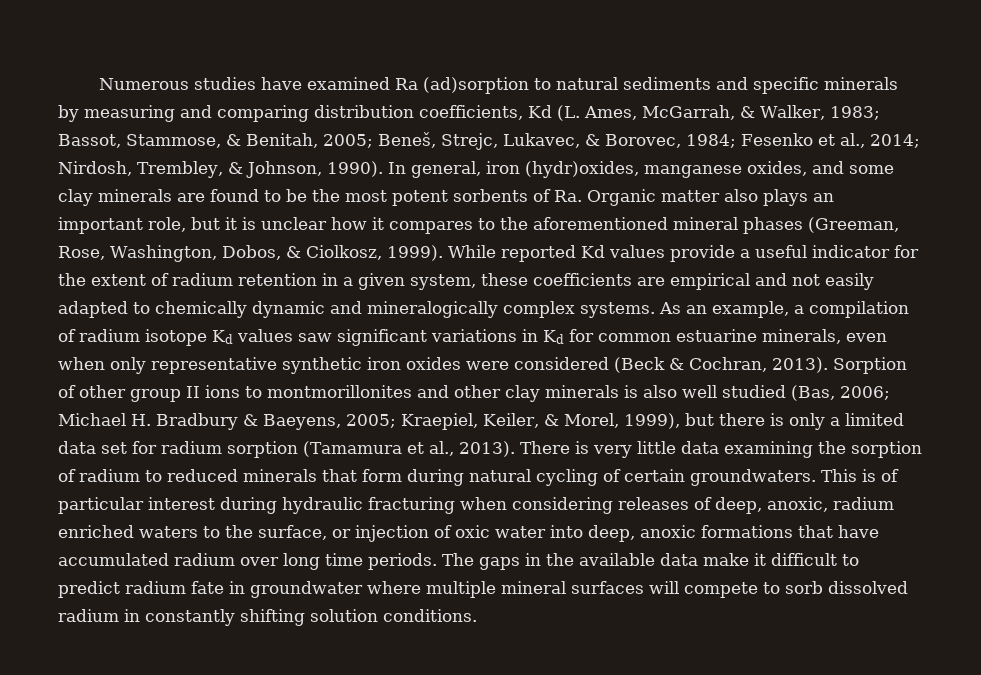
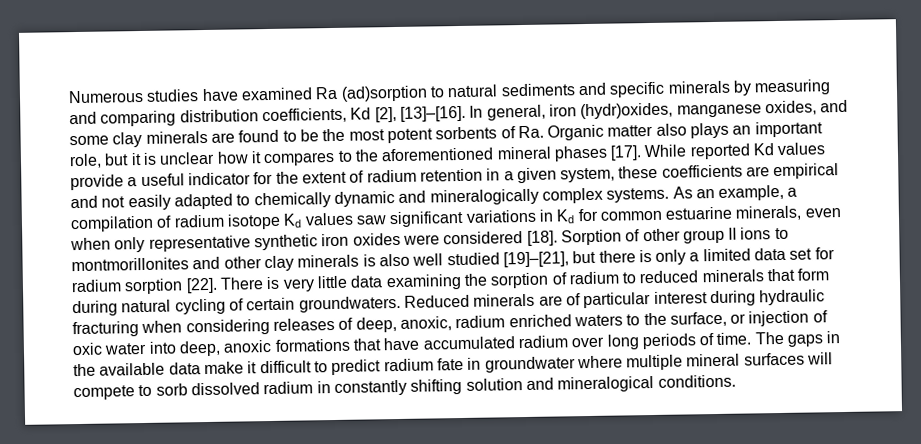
- Numerous studies have examined Ra (ad)sorption to natural sediments and specific minerals by measuring and comparing distribution coefficients, Kd (L. Ames, McGarrah, & Walker, 1983; Bassot, Stammose, & Benitah, 2005; Beneš, Strejc, Lukavec, & Borovec, 1984; Fesenko et al., 2014; Nirdosh, Trembley, & Johnson, 1990).
+ Numerous studies have examined Ra (ad)sorption to natural sediments and specific minerals by measuring and comparing distribution coefficients, Kd [2], [13]–[16].
- In general, iron (hydr)oxides, manganese oxides, and some clay minerals are found to be the most potent sorbents of Ra. Organic matter also plays an important role, but it is unclear how it compares to the aforementioned mineral phases (Greeman, Rose, Washington, Dobos, & Ciolkosz, 1999).
+ In general, iron (hydr)oxides, manganese oxides, and some clay minerals are found to be the most potent sorbents of Ra. Organic matter also plays an important role, but it is unclear how it compares to the aforementioned mineral phases [17].
- As an example, a compilation of radium isotope Kd values saw significant variations in Kd for common estuarine minerals, even when only representative synthetic iron oxides were considered (Beck & Cochran, 2013).
+ As an example, a compilation of radium isotope Kd values saw significant variations in Kd for common estuarine minerals, even when only representative synthetic iron oxides were considered [18].
- Sorption of other group II ions to montmorillonites and other clay minerals is also well studied (Bas, 2006; Michael H. Bradbury & Baeyens, 2005; Kraepiel, Keiler, & Morel, 1999), but there is only a limited data set for radium sorption (Tamamura et al., 2013).
+ Sorption of other group II ions to montmorillonites and other clay minerals is also well studied [19]–[21], but there is only a limited data set for radium sorption [22].
- This is of particular interest during hydraulic fracturing when considering releases of deep, anoxic, radium enriched waters to the surface, or injection of oxic water into deep, anoxic formations that have accumulated radium over long time periods.
+ Reduced minerals are of particular interest during hydraulic fracturing when considering releases of deep, anoxic, radium enriched waters to the surface, or injection of oxic water into deep, anoxic formations that have accumulated radium over long periods of time.
- The gaps in the available data make it difficult to predict radium fate in groundwater where multiple mineral surfaces will compete to sorb dissolved radium in constantly shifting solution conditions.
+ The gaps in the available data make it difficult to predict radium fate in groundwater where multiple mineral surfaces will compete to sorb dissolved radium in constantly shifting solution and mineralogical conditions.

